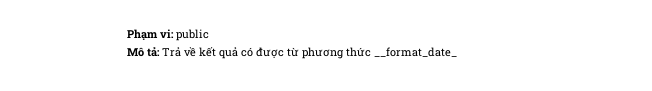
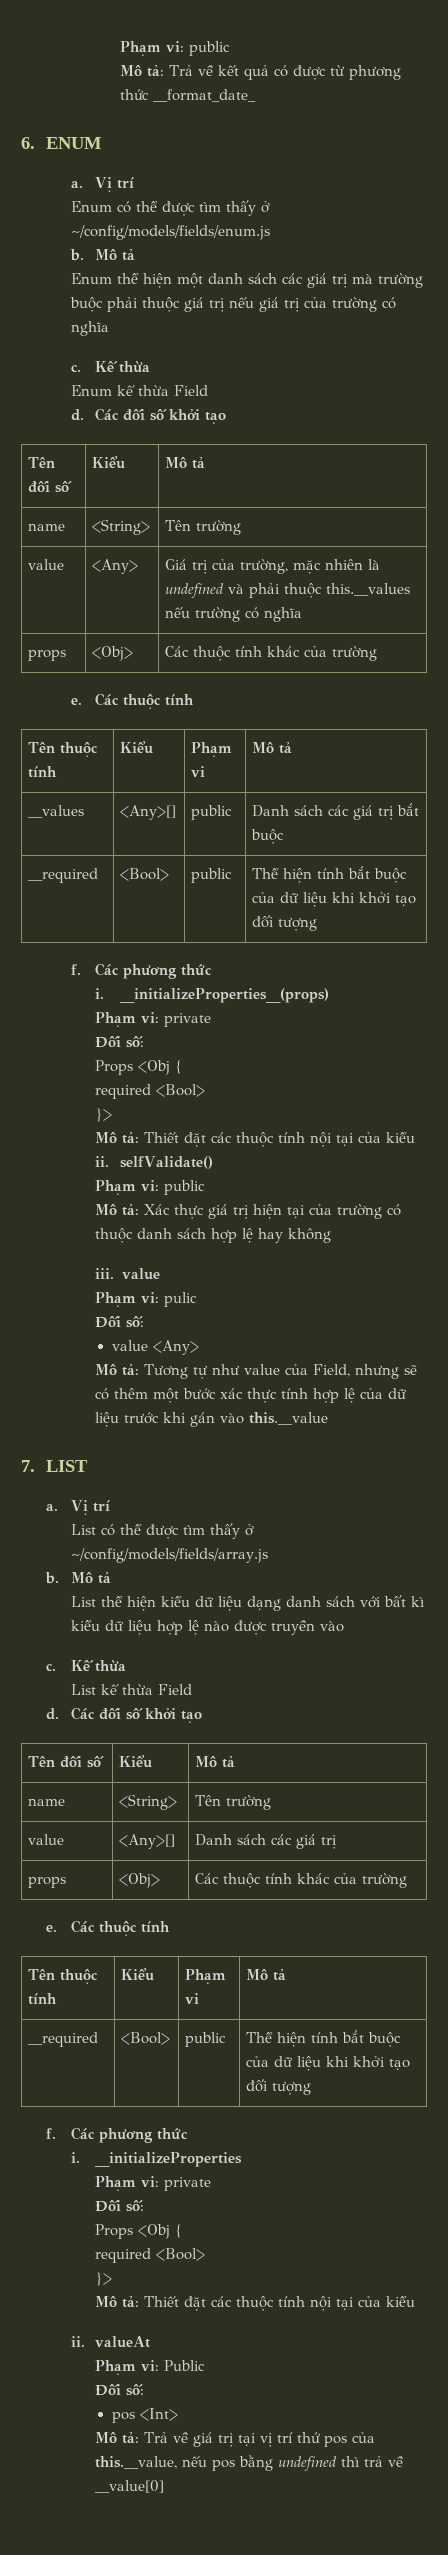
+ 6. ENUM
+ a. Vị trí
+ Enum có thể được tìm thấy ở ~/config/models/fields/enum.js
+ b. Mô tả
+ Enum thể hiện một danh sách các giá trị mà trường buộc phải thuộc giá trị nếu giá trị của trường có nghĩa
+ c. Kế thừa
+ Enum kế thừa Field
+ d. Các đối số khởi tạo
+ Tên đối số | Kiểu | Mô tả
+ name | <String> | Tên trường
+ value | <Any> | Giá trị của trường, mặc nhiên là undefined và phải thuộc this.__values nếu trường có nghĩa
+ props | <Obj> | Các thuộc tính khác của trường
+ e. Các thuộc tính
+ Tên thuộc tính | Kiểu | Phạm vi | Mô tả
+ __values | <Any>[] | public | Danh sách các giá trị bắt buộc
+ __required | <Bool> | public | Thể hiện tính bắt buộc của dữ liệu khi khởi tạo đối tượng
+ f. Các phương thức
+ i. __initializeProperties__(props)
+ Phạm vi: private
+ Đối số:
+ Props <Obj {
+ required <Bool>
+ }>
+ Mô tả: Thiết đặt các thuộc tính nội tại của kiểu
+ ii. selfValidate()
+ Phạm vi: public
+ Mô tả: Xác thực giá trị hiện tại của trường có thuộc danh sách hợp lệ hay không
+ iii. value
+ Phạm vi: pulic
+ Đối số:
+ value <Any>
+ Mô tả: Tương tự như value của Field, nhưng sẽ có thêm một bước xác thực tính hợp lệ của dữ liệu trước khi gán vào this.__value
+ 7. LIST
+ a. Vị trí
+ List có thể được tìm thấy ở ~/config/models/fields/array.js
+ b. Mô tả
+ List thể hiện kiểu dữ liệu dạng danh sách với bất kì kiểu dữ liệu hợp lệ nào được truyền vào
+ c. Kế thừa
+ List kế thừa Field
+ d. Các đối số khởi tạo
+ Tên đối số | Kiểu | Mô tả
+ name | <String> | Tên trường
+ value | <Any>[] | Danh sách các giá trị
+ props | <Obj> | Các thuộc tính khác của trường
+ e. Các thuộc tính
+ Tên thuộc tính | Kiểu | Phạm vi | Mô tả
+ __required | <Bool> | public | Thể hiện tính bắt buộc của dữ liệu khi khởi tạo đối tượng
+ f. Các phương thức
+ i. __initializeProperties
+ Phạm vi: private
+ Đối số:
+ Props <Obj {
+ required <Bool>
+ }>
+ Mô tả: Thiết đặt các thuộc tính nội tại của kiểu
+ ii. valueAt
+ Phạm vi: Public
+ Đối số:
+ pos <Int>
+ Mô tả: Trả về giá trị tại vị trí thứ pos của this.__value, nếu pos bằng undefined thì trả về __value[0]

